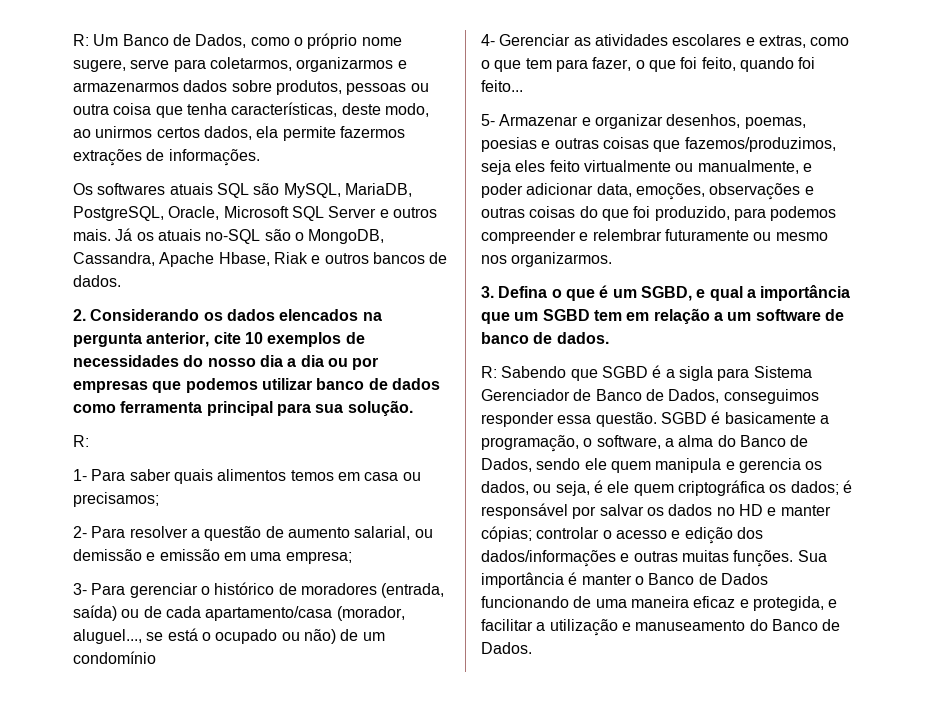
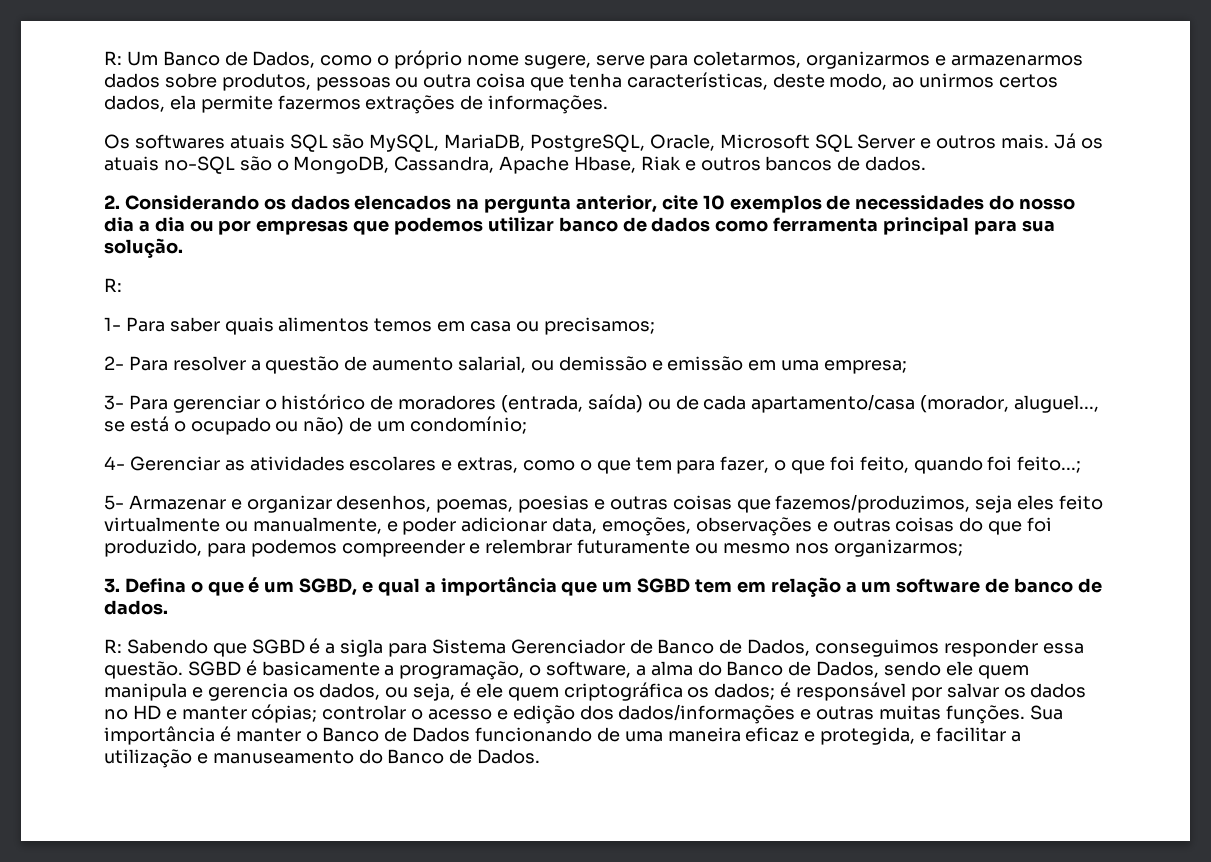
- 3- Para gerenciar o histórico de moradores (entrada, saída) ou de cada apartamento/casa (morador, aluguel..., se está o ocupado ou não) de um condomínio
+ 3- Para gerenciar o histórico de moradores (entrada, saída) ou de cada apartamento/casa (morador, aluguel..., se está o ocupado ou não) de um condomínio;
- 4- Gerenciar as atividades escolares e extras, como o que tem para fazer, o que foi feito, quando foi feito...
+ 4- Gerenciar as atividades escolares e extras, como o que tem para fazer, o que foi feito, quando foi feito...;
- 5- Armazenar e organizar desenhos, poemas, poesias e outras coisas que fazemos/produzimos, seja eles feito virtualmente ou manualmente, e poder adicionar data, emoções, observações e outras coisas do que foi produzido, para podemos compreender e relembrar futuramente ou mesmo nos organizarmos.
+ 5- Armazenar e organizar desenhos, poemas, poesias e outras coisas que fazemos/produzimos, seja eles feito virtualmente ou manualmente, e poder adicionar data, emoções, observações e outras coisas do que foi produzido, para podemos compreender e relembrar futuramente ou mesmo nos organizarmos;

